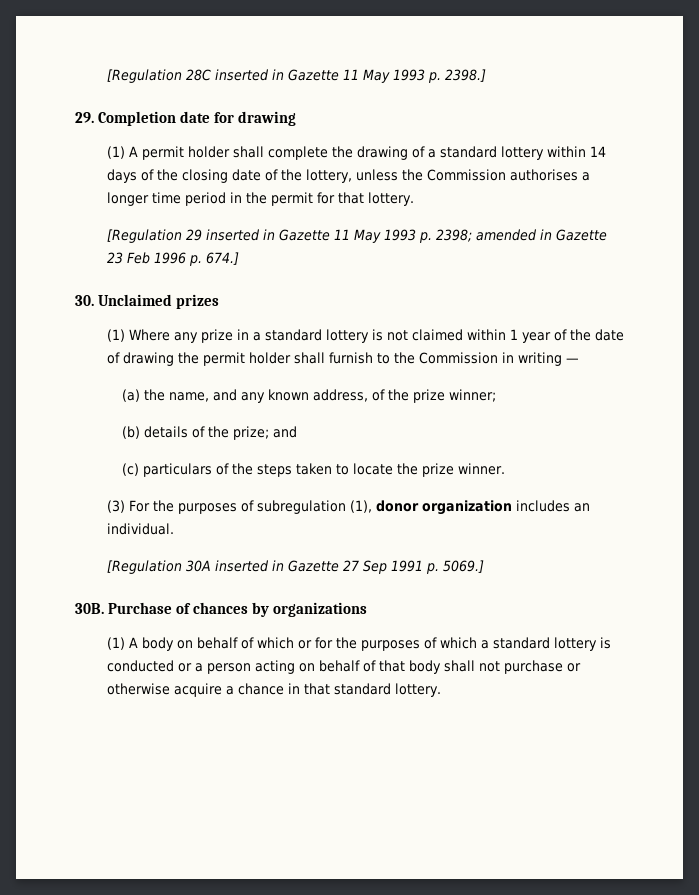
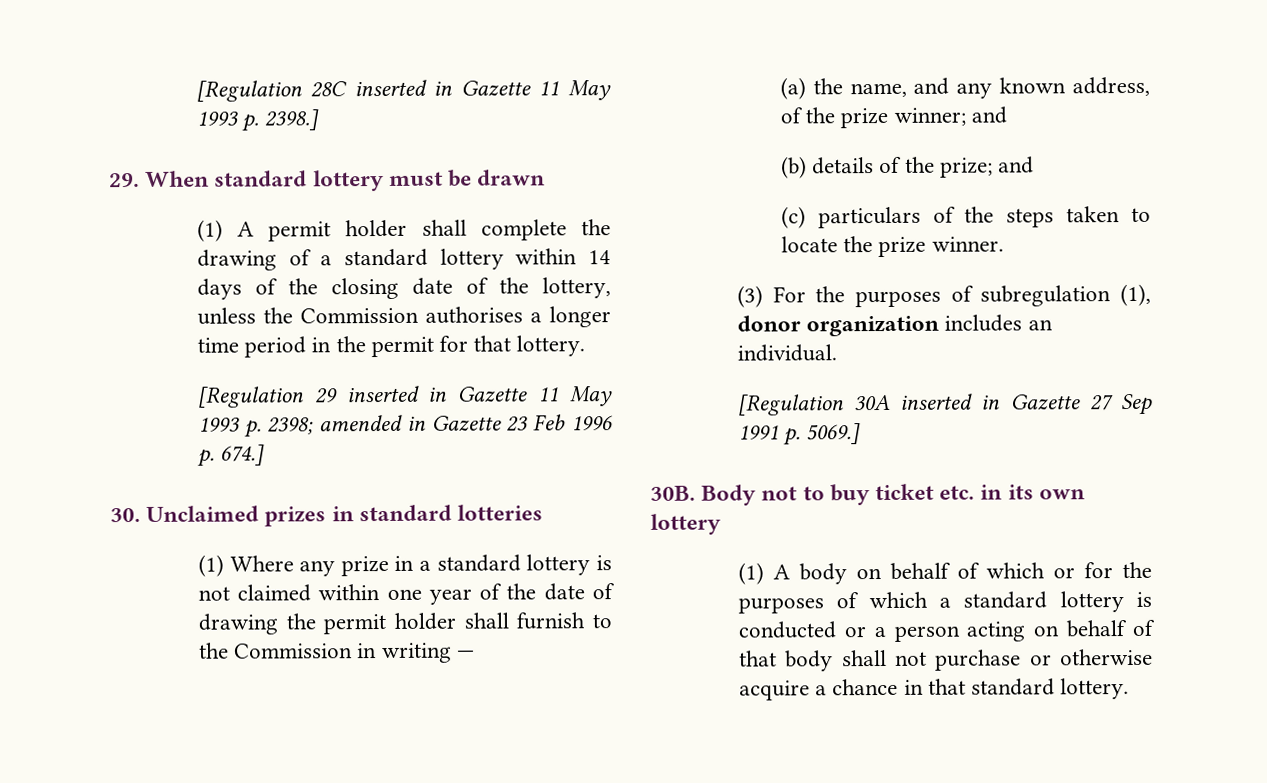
- 29. Completion date for drawing
+ 29. When standard lottery must be drawn
- 30. Unclaimed prizes
+ 30. Unclaimed prizes in standard lotteries
- (1) Where any prize in a standard lottery is not claimed within 1 year of the date of drawing the permit holder shall furnish to the Commission in writing —
+ (1) Where any prize in a standard lottery is not claimed within one year of the date of drawing the permit holder shall furnish to the Commission in writing —
- (a) the name, and any known address, of the prize winner;
+ (a) the name, and any known address, of the prize winner; and
- Purchase of chances by organizations
+ Body not to buy ticket etc. in its own lottery

